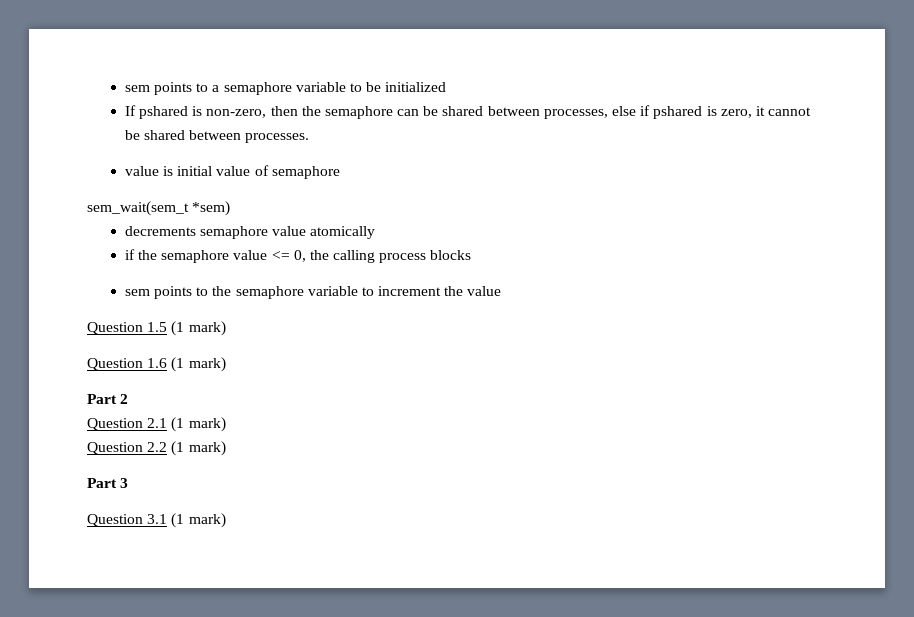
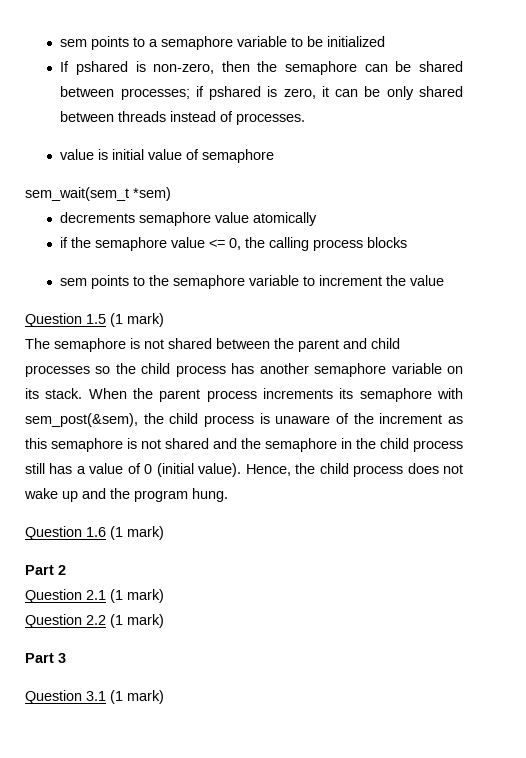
- If pshared is non-zero, then the semaphore can be shared between processes, else if pshared is zero, it cannot be shared between processes.
+ If pshared is non-zero, then the semaphore can be shared between processes; if pshared is zero, it can be only shared between threads instead of processes.
+ The semaphore is not shared between the parent and child processes so the child process has another semaphore variable on its stack. When the parent process increments its semaphore with sem_post(&sem), the child process is unaware of the increment as this semaphore is not shared and the semaphore in the child process still has a value of 0 (initial value). Hence, the child process does not wake up and the program hung.

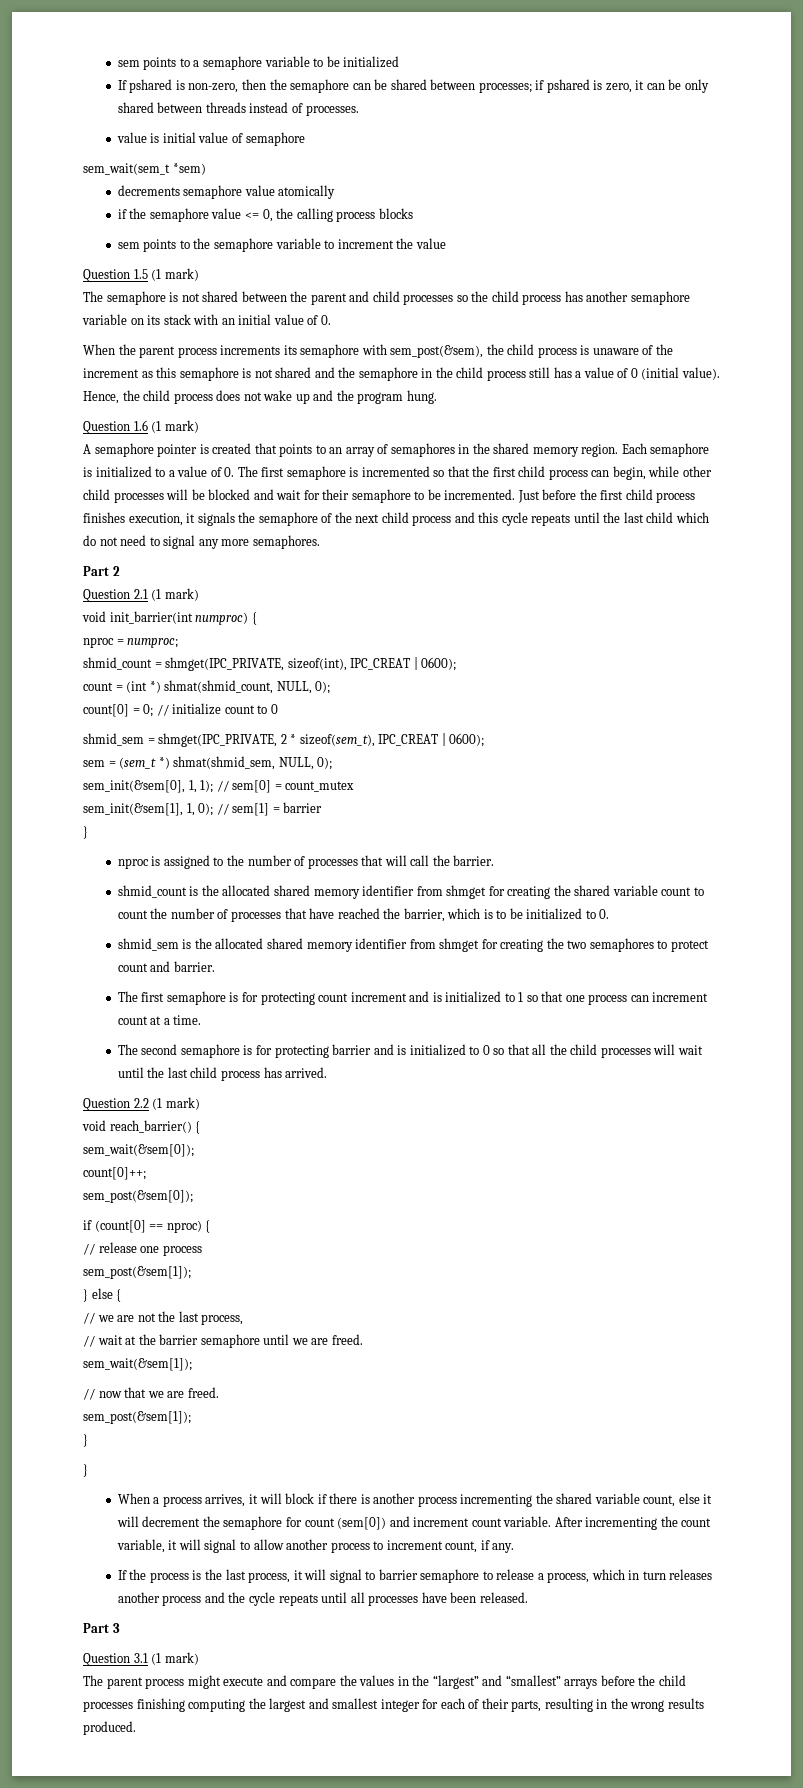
- The semaphore is not shared between the parent and child processes so the child process has another semaphore variable on its stack. When the parent process increments its semaphore with sem_post(&sem), the child process is unaware of the increment as this semaphore is not shared and the semaphore in the child process still has a value of 0 (initial value).
+ The semaphore is not shared between the parent and child processes so the child process has another semaphore variable on its stack with an initial value of 0.
+ When the parent process increments its semaphore with sem_post(&sem), the child process is unaware of the increment as this semaphore is not shared and the semaphore in the child process still has a value of 0 (initial value).
+ A semaphore pointer is created that points to an array of semaphores in the shared memory region. Each semaphore is initialized to a value of 0. The first semaphore is incremented so that the first child process can begin, while other child processes will be blocked and wait for their semaphore to be incremented. Just before the first child process finishes execution, it signals the semaphore of the next child process and this cycle repeats until the last child which do not need to signal any more semaphores.
+ void init_barrier(int numproc) {
+ nproc = numproc;
+ shmid_count = shmget(IPC_PRIVATE, sizeof(int), IPC_CREAT | 0600);
+ count = (int *) shmat(shmid_count, NULL, 0);
+ count[0] = 0; // initialize count to 0
+ shmid_sem = shmget(IPC_PRIVATE, 2 * sizeof(sem_t), IPC_CREAT | 0600);
+ sem = (sem_t *) shmat(shmid_sem, NULL, 0);
+ sem_init(&sem[0], 1, 1); // sem[0] = count_mutex
+ sem_init(&sem[1], 1, 0); // sem[1] = barrier
+ }
+ nproc is assigned to the number of processes that will call the barrier.
+ shmid_count is the allocated shared memory identifier from shmget for creating the shared variable count to count the number of processes that have reached the barrier, which is to be initialized to 0.
+ shmid_sem is the allocated shared memory identifier from shmget for creating the two semaphores to protect count and barrier.
+ The first semaphore is for protecting count increment and is initialized to 1 so that one process can increment count at a time.
+ The second semaphore is for protecting barrier and is initialized to 0 so that all the child processes will wait until the last child process has arrived.
  Question 2.2 (1 mark)
+ void reach_barrier() {
+ sem_wait(&sem[0]);
+ count[0]++;
+ sem_post(&sem[0]);
+ if (count[0] == nproc) {
+ // release one process
+ sem_post(&sem[1]);
+ } else {
+ // we are not the last process,
+ // wait at the barrier semaphore until we are freed.
+ sem_wait(&sem[1]);
+ // now that we are freed.
+ sem_post(&sem[1]);
+ }
+ }
+ When a process arrives, it will block if there is another process incrementing the shared variable count, else it will decrement the semaphore for count (sem[0]) and increment count variable. After incrementing the count variable, it will signal to allow another process to increment count, if any.
+ If the process is the last process, it will signal to barrier semaphore to release a process, which in turn releases another process and the cycle repeats until all processes have been released.
+ The parent process might execute and compare the values in the “largest” and “smallest” arrays before the child processes finishing computing the largest and smallest integer for each of their parts, resulting in the wrong results produced.

